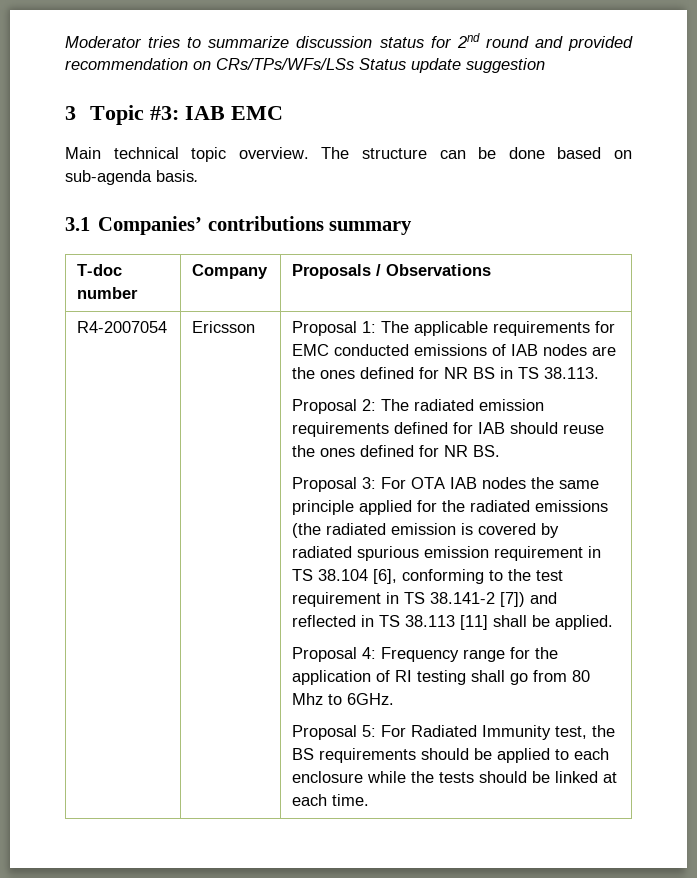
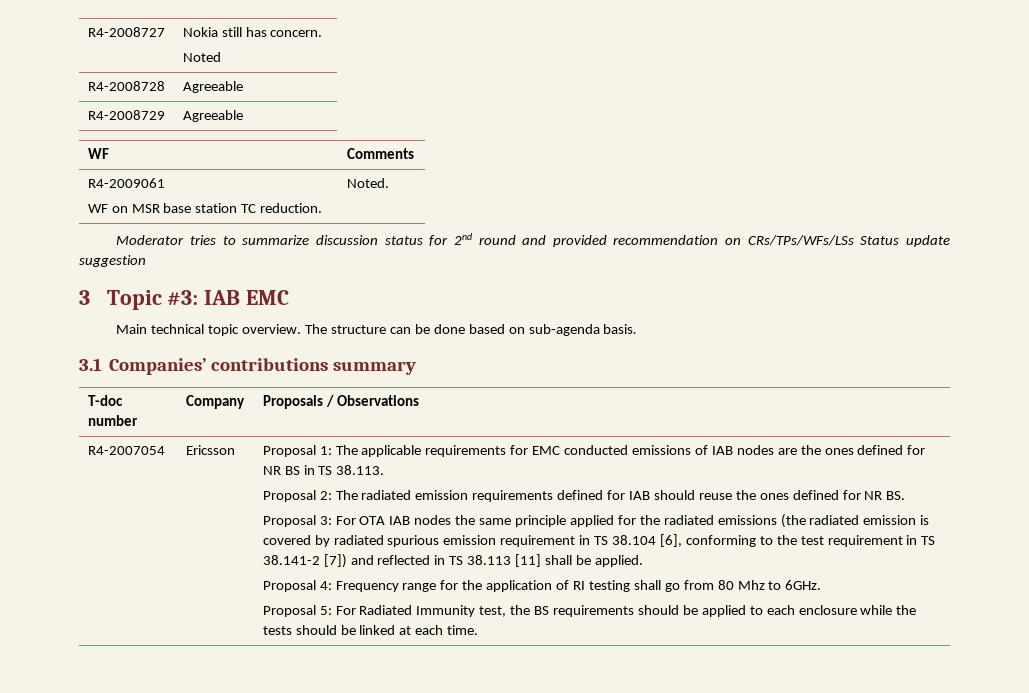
+ R4-2008727 | Nokia still has concern.
+ Noted
+ R4-2008728 | Agreeable
+ R4-2008729 | Agreeable
+ WF | Comments
+ R4-2009061
+ WF on MSR base station TC reduction. | Noted.

